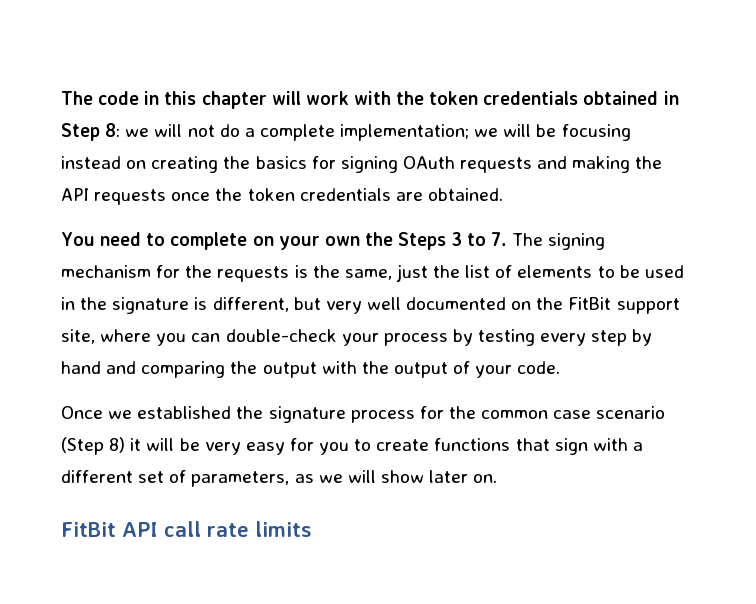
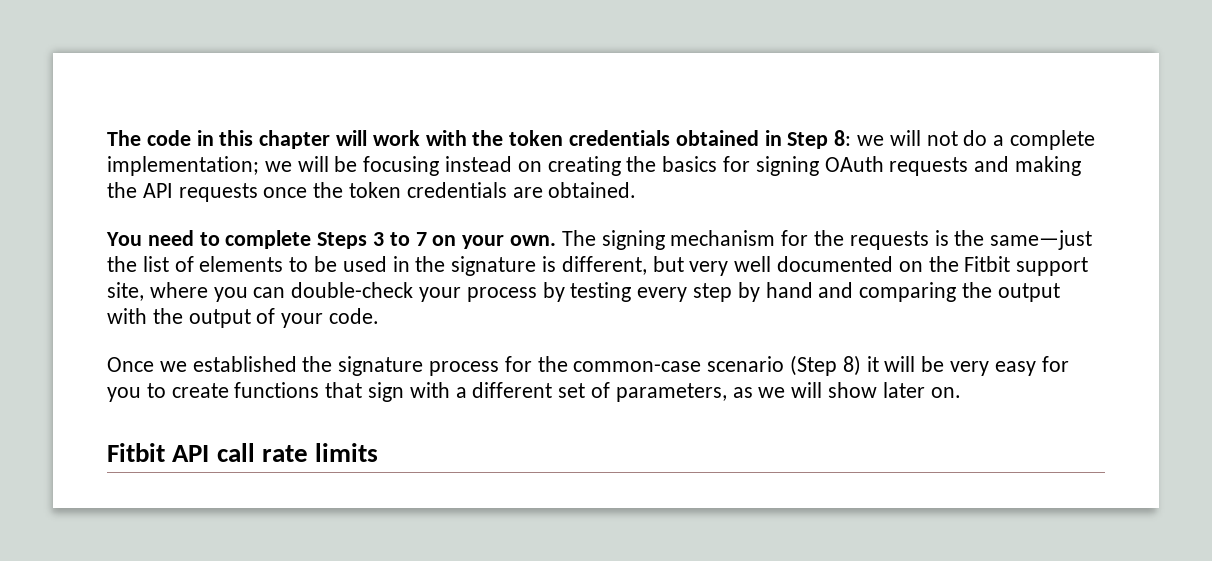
- You need to complete on your own the Steps 3 to 7. The signing mechanism for the requests is the same, just the list of elements to be used in the signature is different, but very well documented on the FitBit support site, where you can double-check your process by testing every step by hand and comparing the output with the output of your code.
+ You need to complete Steps 3 to 7 on your own. The signing mechanism for the requests is the same—just the list of elements to be used in the signature is different, but very well documented on the Fitbit support site, where you can double-check your process by testing every step by hand and comparing the output with the output of your code.
- Once we established the signature process for the common case scenario (Step 8) it will be very easy for you to create functions that sign with a different set of parameters, as we will show later on.
+ Once we established the signature process for the common-case scenario (Step 8) it will be very easy for you to create functions that sign with a different set of parameters, as we will show later on.
- FitBit API call rate limits
+ Fitbit API call rate limits

